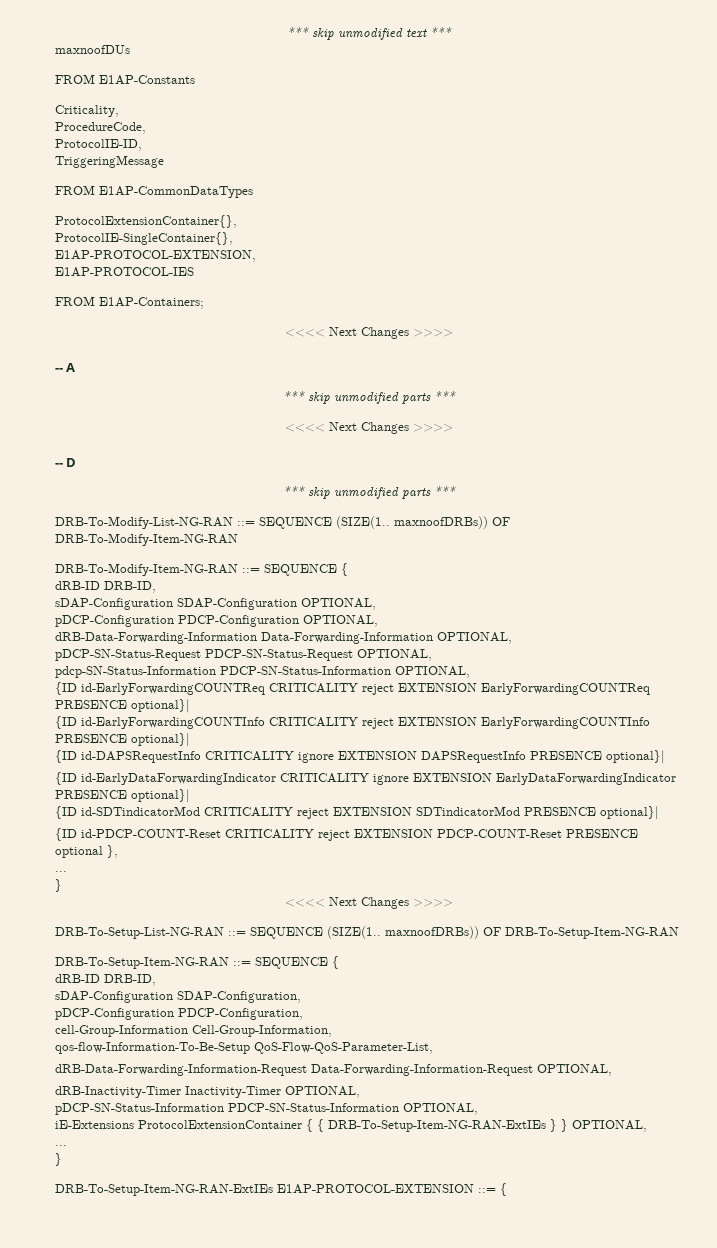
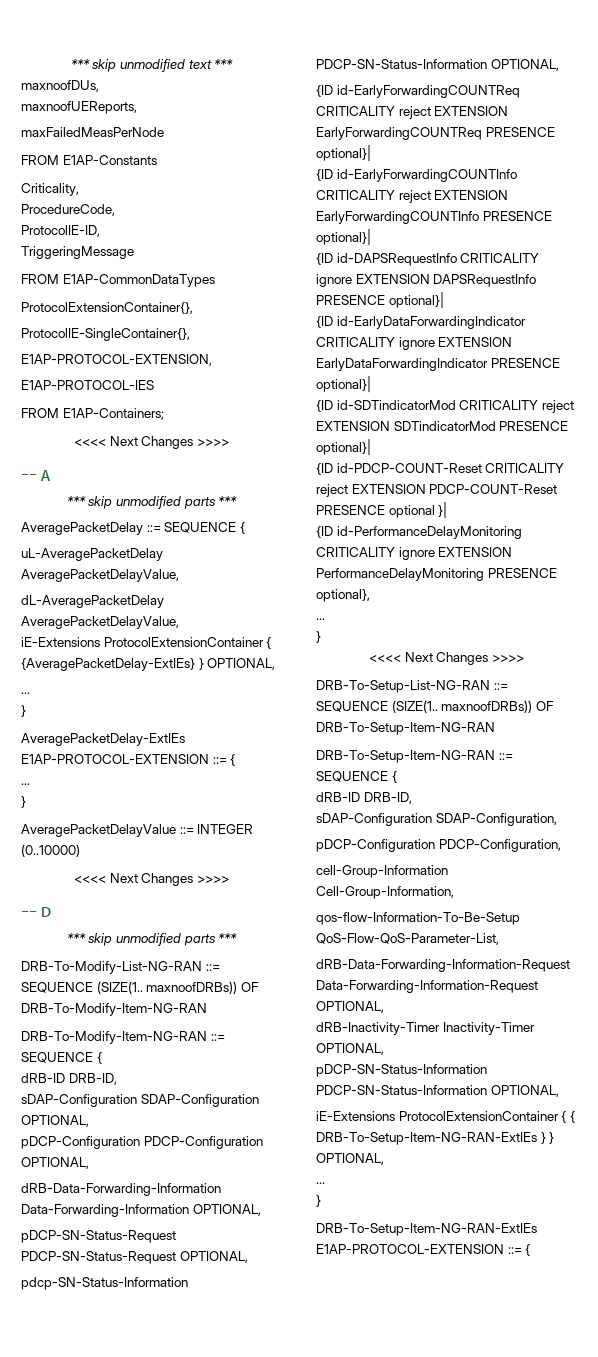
- maxnoofDUs
+ maxnoofDUs,
+ maxnoofUEReports,
+ maxFailedMeasPerNode
+ AveragePacketDelay ::= SEQUENCE {
+ uL-AveragePacketDelay AveragePacketDelayValue,
+ dL-AveragePacketDelay AveragePacketDelayValue,
+ iE-Extensions ProtocolExtensionContainer { {AveragePacketDelay-ExtIEs} } OPTIONAL,
+ ...
+ }
+ AveragePacketDelay-ExtIEs E1AP-PROTOCOL-EXTENSION ::= {
+ ...
+ }
+ AveragePacketDelayValue ::= INTEGER (0..10000)
- {ID id-PDCP-COUNT-Reset CRITICALITY reject EXTENSION PDCP-COUNT-Reset PRESENCE optional },
+ {ID id-PDCP-COUNT-Reset CRITICALITY reject EXTENSION PDCP-COUNT-Reset PRESENCE optional }|
+ {ID id-PerformanceDelayMonitoring CRITICALITY ignore EXTENSION PerformanceDelayMonitoring PRESENCE optional},

